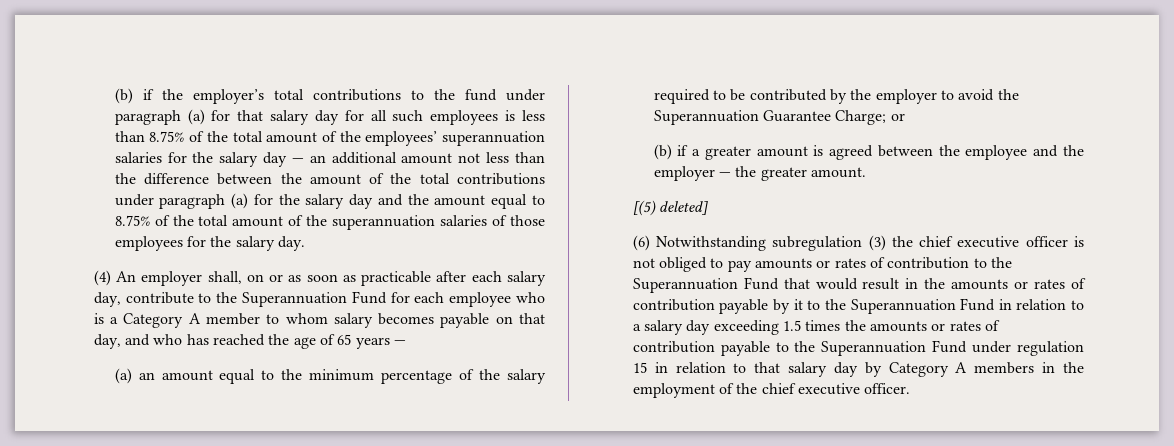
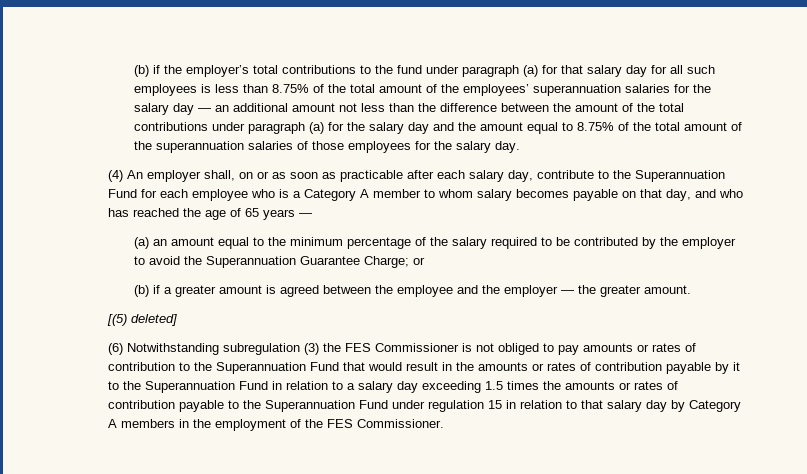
- (6) Notwithstanding subregulation (3) the chief executive officer is not obliged to pay amounts or rates of contribution to the Superannuation Fund that would result in the amounts or rates of contribution payable by it to the Superannuation Fund in relation to a salary day exceeding 1.5 times the amounts or rates of contribution payable to the Superannuation Fund under regulation 15 in relation to that salary day by Category A members in the employment of the chief executive officer.
+ (6) Notwithstanding subregulation (3) the FES Commissioner is not obliged to pay amounts or rates of contribution to the Superannuation Fund that would result in the amounts or rates of contribution payable by it to the Superannuation Fund in relation to a salary day exceeding 1.5 times the amounts or rates of contribution payable to the Superannuation Fund under regulation 15 in relation to that salary day by Category A members in the employment of the FES Commissioner.

